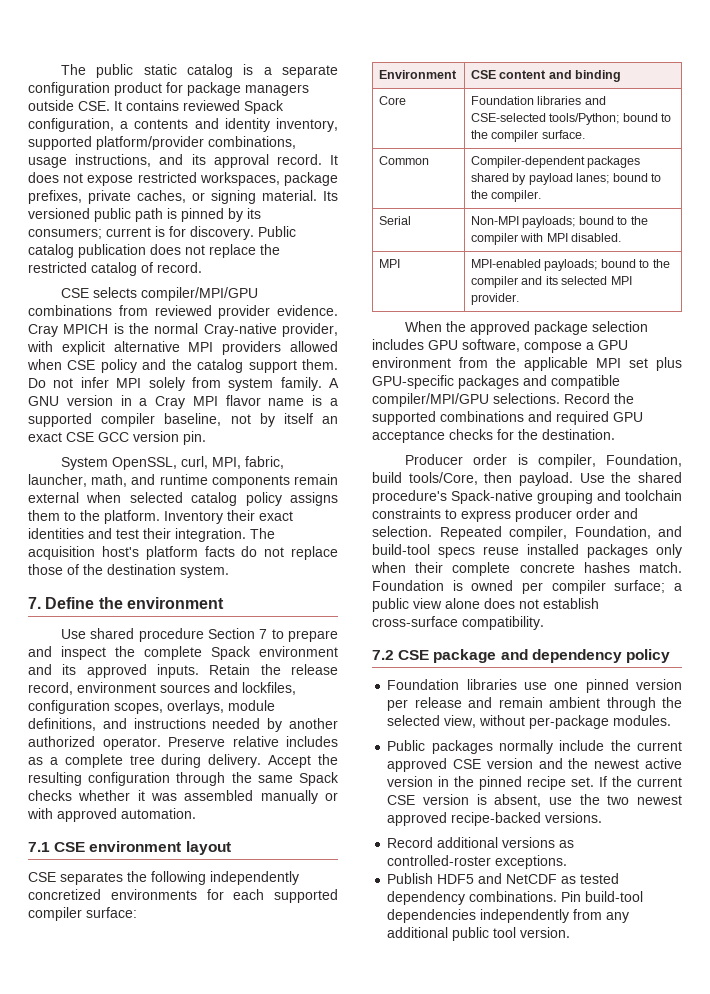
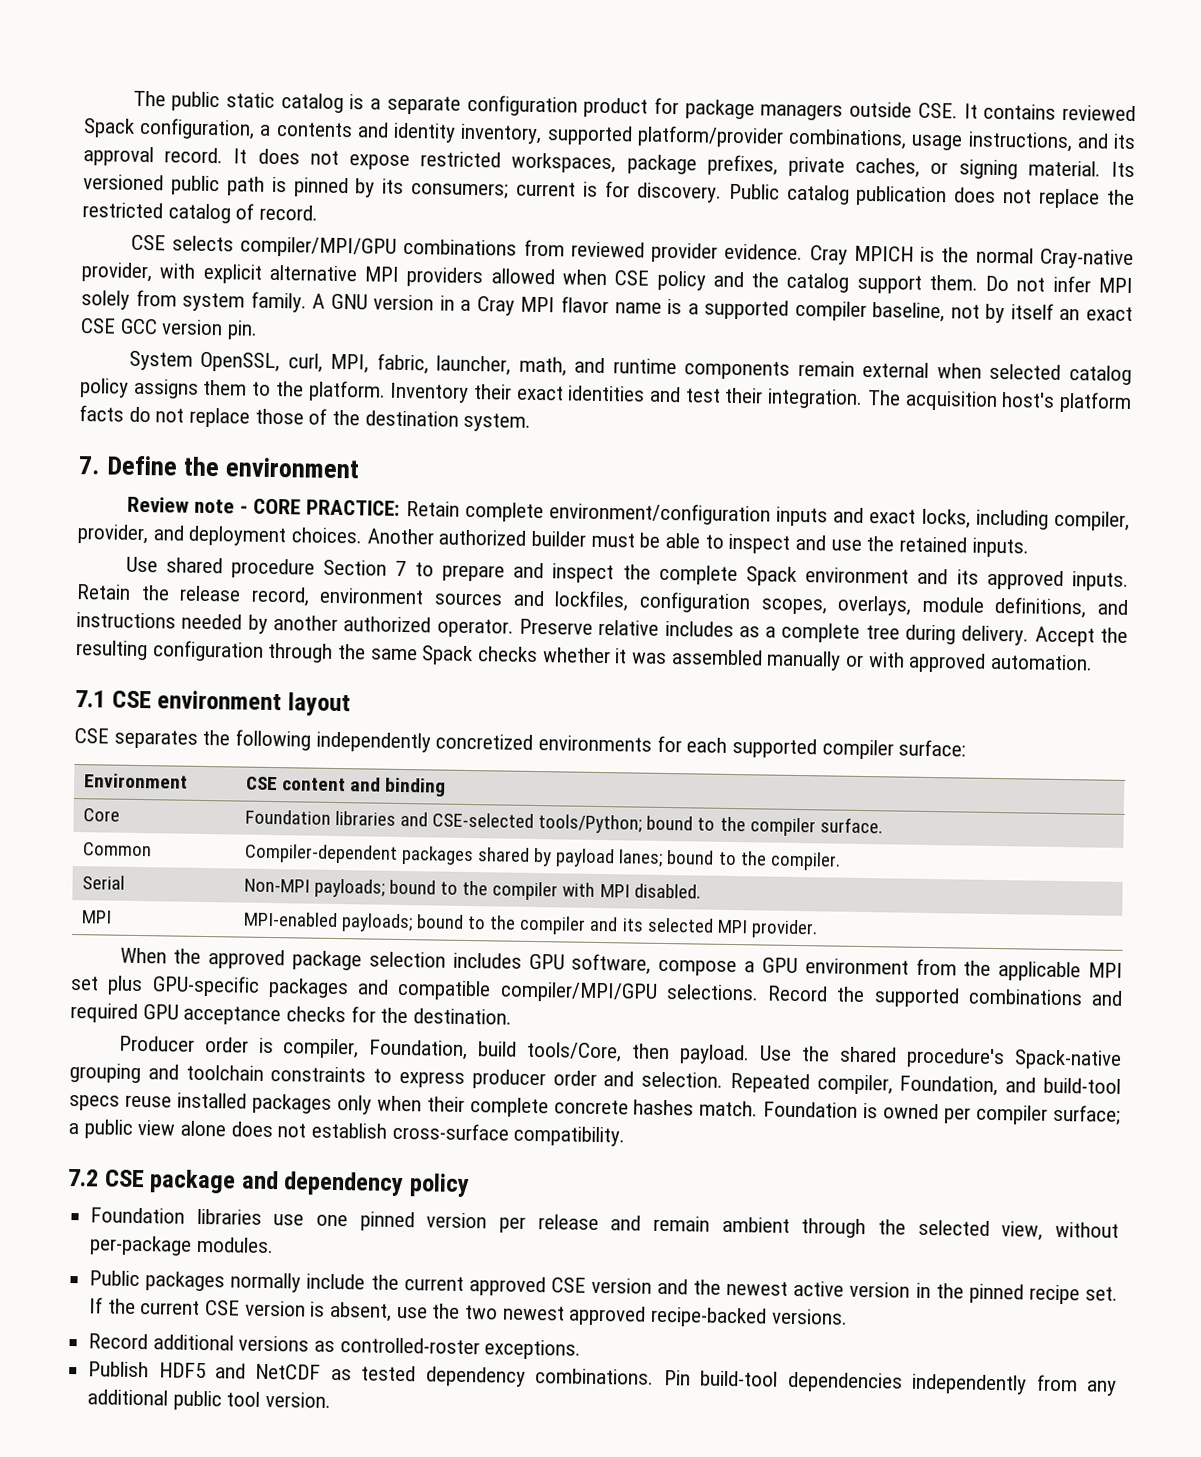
+ Review note - CORE PRACTICE: Retain complete environment/configuration inputs and exact locks, including compiler, provider, and deployment choices. Another authorized builder must be able to inspect and use the retained inputs.

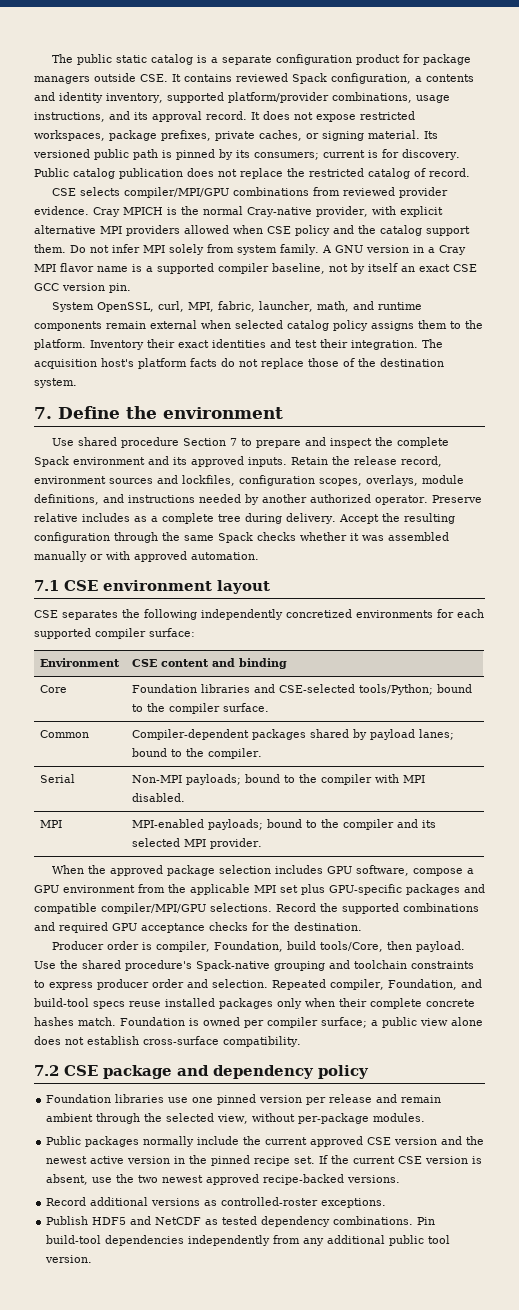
- Review note - CORE PRACTICE: Retain complete environment/configuration inputs and exact locks, including compiler, provider, and deployment choices. Another authorized builder must be able to inspect and use the retained inputs.

